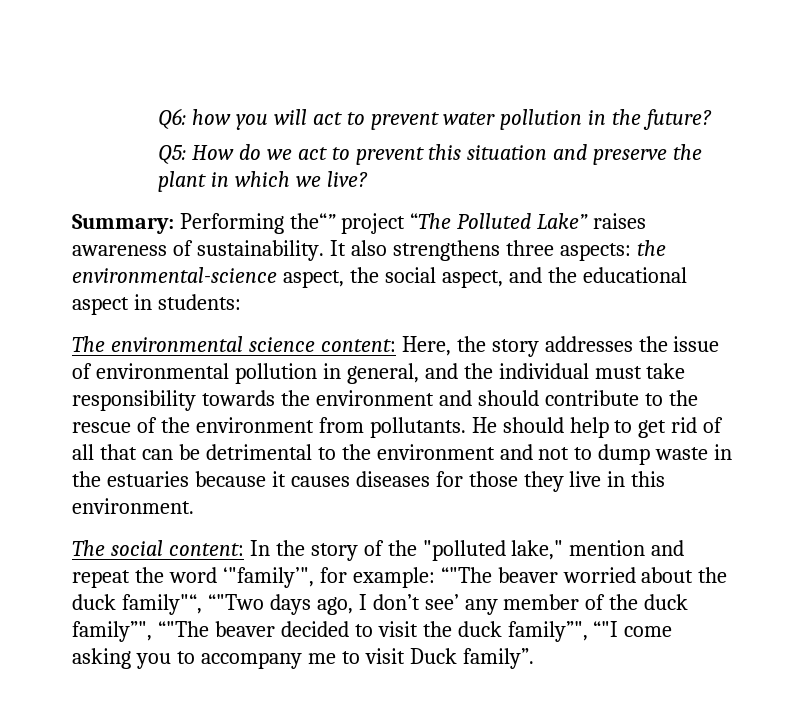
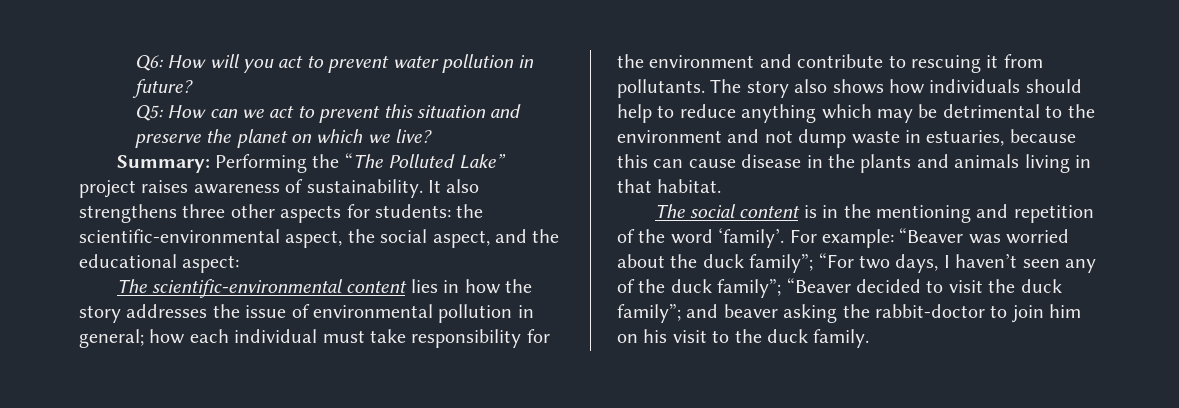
- Q6: how you will act to prevent water pollution in the future?
+ Q6: How will you act to prevent water pollution in future?
- Q5: How do we act to prevent this situation and preserve the plant in which we live?
+ Q5: How can we act to prevent this situation and preserve the planet on which we live?
- Summary: Performing the“” project “The Polluted Lake” raises awareness of sustainability.
+ Summary: Performing the “The Polluted Lake” project raises awareness of sustainability.
- It also strengthens three aspects: the environmental-science aspect, the social aspect, and the educational aspect in students:
- The environmental science content: Here, the story addresses the issue of environmental pollution in general, and the individual must take responsibility towards the environment and should contribute to the rescue of the environment from pollutants. He should help to get rid of all that can be detrimental to the environment and not to dump waste in the estuaries because it causes diseases for those they live in this environment.
- The social content: In the story of the "polluted lake," mention and repeat the word ‘"family’", for example: “"The beaver worried about the duck family"“, “"Two days ago, I don’t see’ any member of the duck family”", “"The beaver decided to visit the duck family”", “"I come asking you to accompany me to visit Duck family”.
+ It also strengthens three other aspects for students: the scientific-environmental aspect, the social aspect, and the educational aspect:
+ The scientific-environmental content lies in how the story addresses the issue of environmental pollution in general; how each individual must take responsibility for the environment and contribute to rescuing it from pollutants. The story also shows how individuals should help to reduce anything which may be detrimental to the environment and not dump waste in estuaries, because this can cause disease in the plants and animals living in that habitat.
+ The social content is in the mentioning and repetition of the word ‘family’. For example: “Beaver was worried about the duck family”; “For two days, I haven’t seen any of the duck family”; “Beaver decided to visit the duck family”; and beaver asking the rabbit-doctor to join him on his visit to the duck family.

